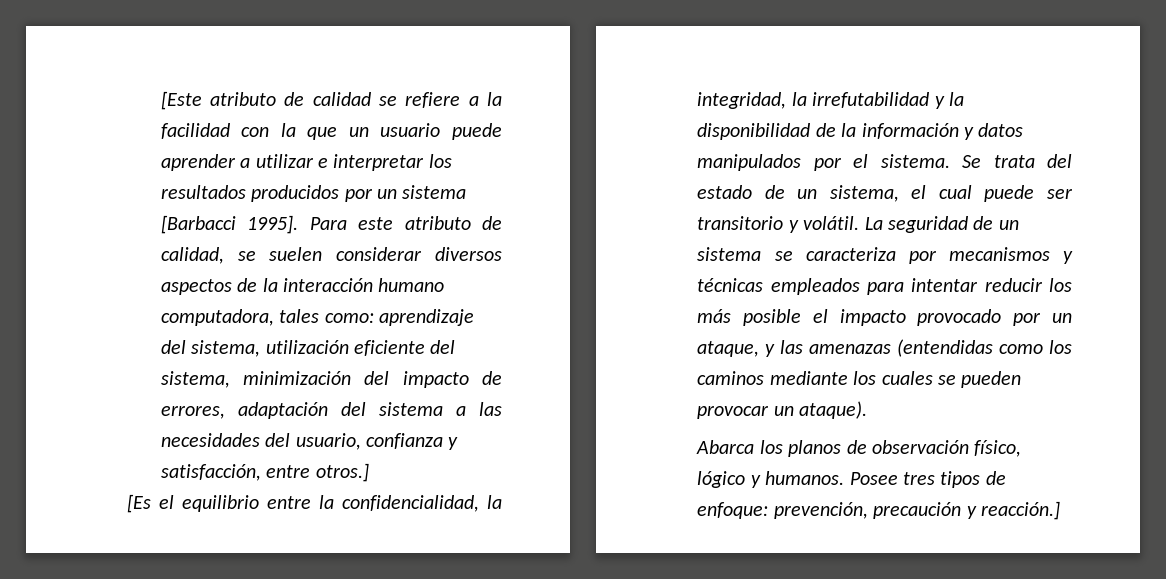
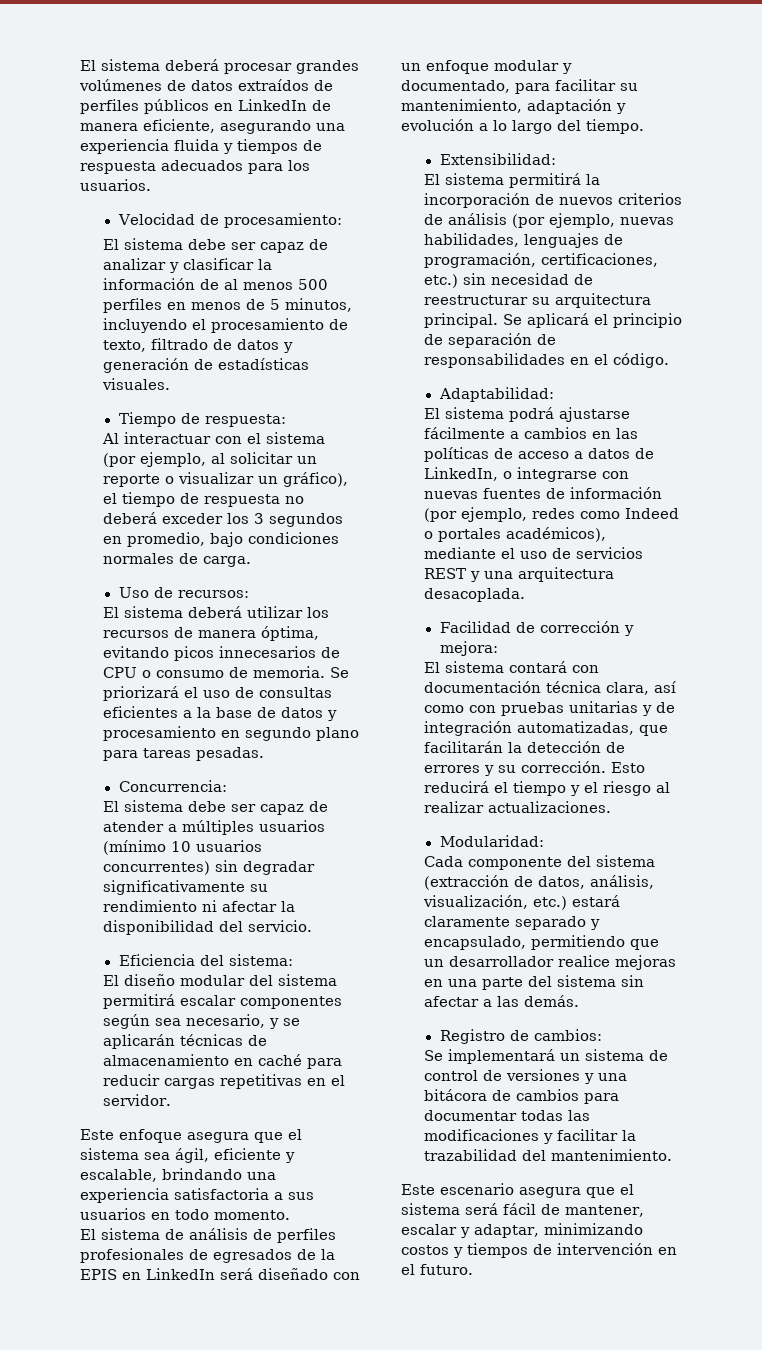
- [Este atributo de calidad se refiere a la facilidad con la que un usuario puede aprender a utilizar e interpretar los resultados producidos por un sistema [Barbacci 1995]. Para este atributo de calidad, se suelen considerar diversos aspectos de la interacción humano computadora, tales como: aprendizaje del sistema, utilización eficiente del sistema, minimización del impacto de errores, adaptación del sistema a las necesidades del usuario, confianza y satisfacción, entre otros.]
- [Es el equilibrio entre la confidencialidad, la integridad, la irrefutabilidad y la disponibilidad de la información y datos manipulados por el sistema. Se trata del estado de un sistema, el cual puede ser transitorio y volátil. La seguridad de un sistema se caracteriza por mecanismos y técnicas empleados para intentar reducir los más posible el impacto provocado por un ataque, y las amenazas (entendidas como los caminos mediante los cuales se pueden provocar un ataque).
- Abarca los planos de observación físico, lógico y humanos. Posee tres tipos de enfoque: prevención, precaución y reacción.]
+ El sistema deberá procesar grandes volúmenes de datos extraídos de perfiles públicos en LinkedIn de manera eficiente, asegurando una experiencia fluida y tiempos de respuesta adecuados para los usuarios.
+ Velocidad de procesamiento:
+ El sistema debe ser capaz de analizar y clasificar la información de al menos 500 perfiles en menos de 5 minutos, incluyendo el procesamiento de texto, filtrado de datos y generación de estadísticas visuales.
+ Tiempo de respuesta:
+ Al interactuar con el sistema (por ejemplo, al solicitar un reporte o visualizar un gráfico), el tiempo de respuesta no deberá exceder los 3 segundos en promedio, bajo condiciones normales de carga.
+ Uso de recursos:
+ El sistema deberá utilizar los recursos de manera óptima, evitando picos innecesarios de CPU o consumo de memoria. Se priorizará el uso de consultas eficientes a la base de datos y procesamiento en segundo plano para tareas pesadas.
+ Concurrencia:
+ El sistema debe ser capaz de atender a múltiples usuarios (mínimo 10 usuarios concurrentes) sin degradar significativamente su rendimiento ni afectar la disponibilidad del servicio.
+ Eficiencia del sistema:
+ El diseño modular del sistema permitirá escalar componentes según sea necesario, y se aplicarán técnicas de almacenamiento en caché para reducir cargas repetitivas en el servidor.
+ Este enfoque asegura que el sistema sea ágil, eficiente y escalable, brindando una experiencia satisfactoria a sus usuarios en todo momento.
+ El sistema de análisis de perfiles profesionales de egresados de la EPIS en LinkedIn será diseñado con un enfoque modular y documentado, para facilitar su mantenimiento, adaptación y evolución a lo largo del tiempo.
+ Extensibilidad:
+ El sistema permitirá la incorporación de nuevos criterios de análisis (por ejemplo, nuevas habilidades, lenguajes de programación, certificaciones, etc.) sin necesidad de reestructurar su arquitectura principal. Se aplicará el principio de separación de responsabilidades en el código.
+ Adaptabilidad:
+ El sistema podrá ajustarse fácilmente a cambios en las políticas de acceso a datos de LinkedIn, o integrarse con nuevas fuentes de información (por ejemplo, redes como Indeed o portales académicos), mediante el uso de servicios REST y una arquitectura desacoplada.
+ Facilidad de corrección y mejora:
+ El sistema contará con documentación técnica clara, así como con pruebas unitarias y de integración automatizadas, que facilitarán la detección de errores y su corrección. Esto reducirá el tiempo y el riesgo al realizar actualizaciones.
+ Modularidad:
+ Cada componente del sistema (extracción de datos, análisis, visualización, etc.) estará claramente separado y encapsulado, permitiendo que un desarrollador realice mejoras en una parte del sistema sin afectar a las demás.
+ Registro de cambios:
+ Se implementará un sistema de control de versiones y una bitácora de cambios para documentar todas las modificaciones y facilitar la trazabilidad del mantenimiento.
+ Este escenario asegura que el sistema será fácil de mantener, escalar y adaptar, minimizando costos y tiempos de intervención en el futuro.

